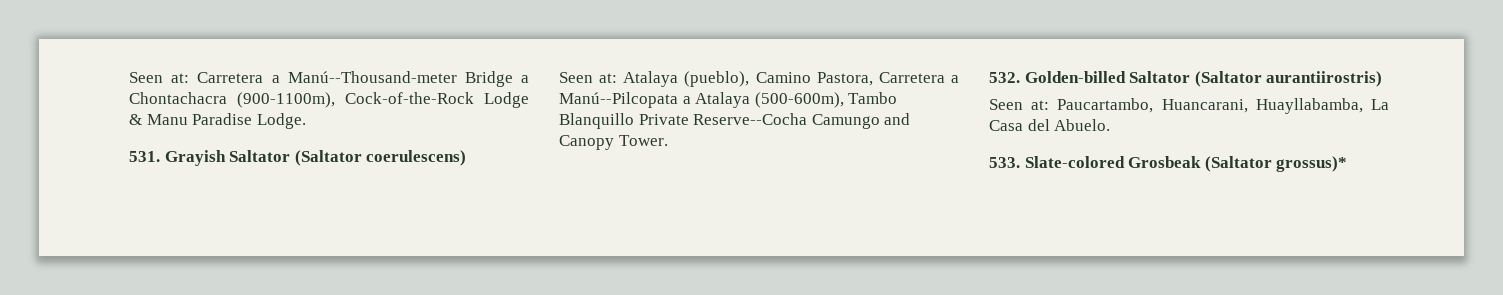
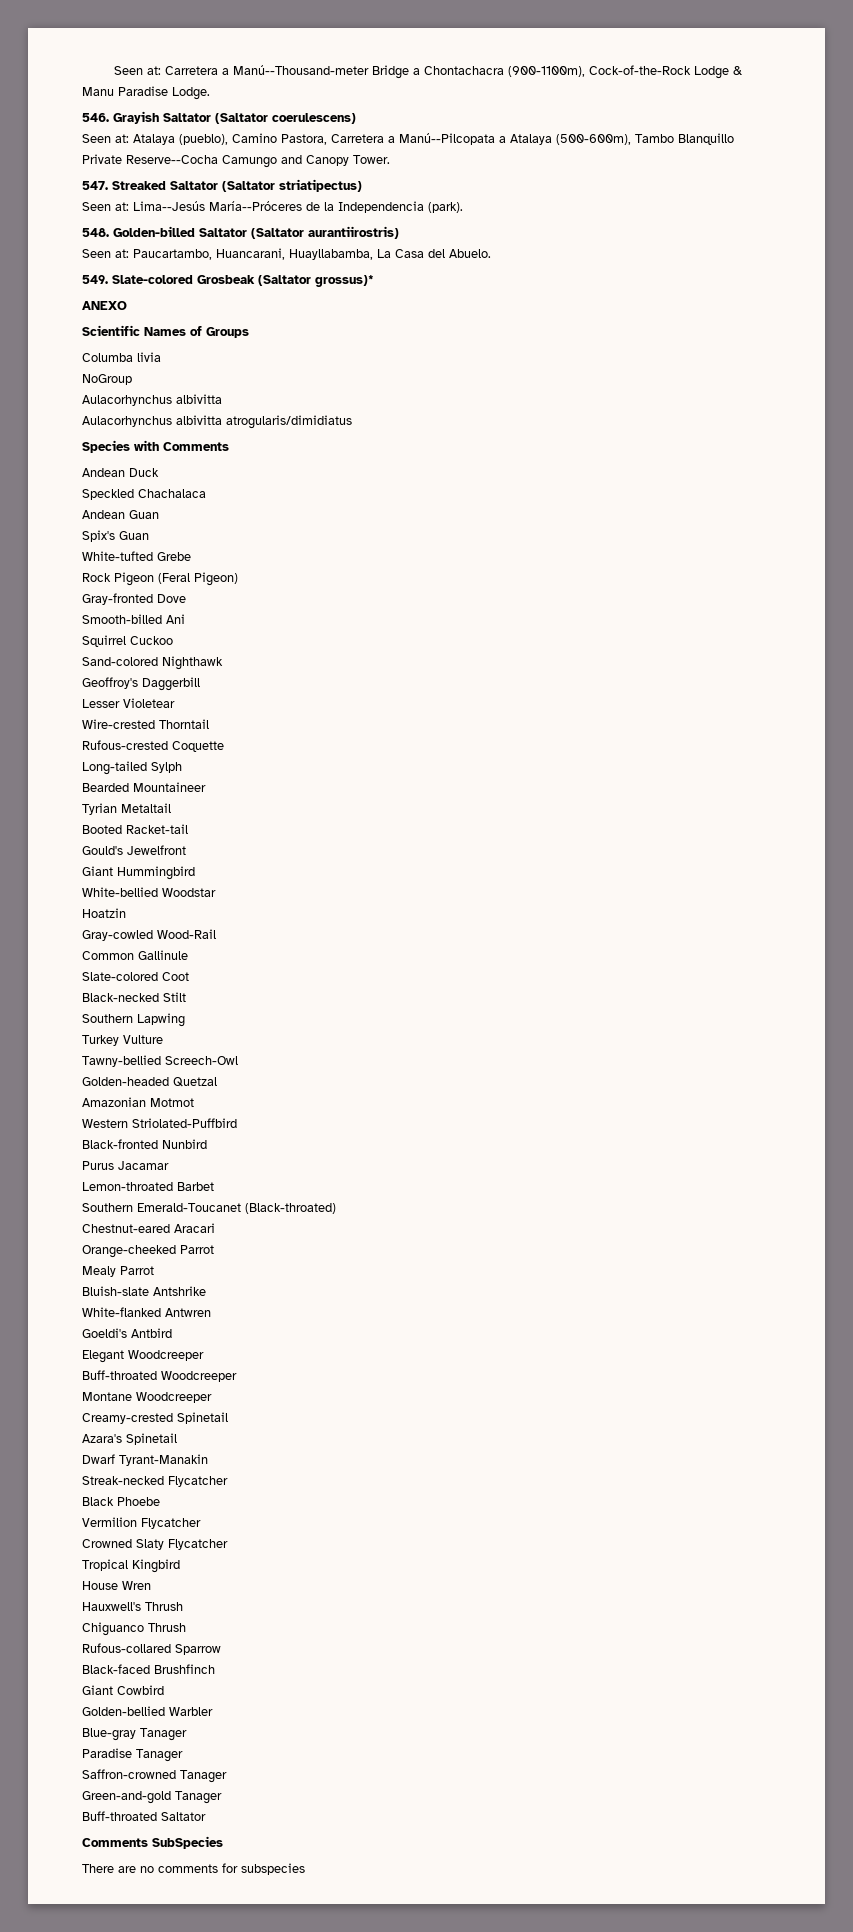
- 531. Grayish Saltator (Saltator coerulescens)
+ 546. Grayish Saltator (Saltator coerulescens)
- 532. Golden-billed Saltator (Saltator aurantiirostris)
+ 547. Streaked Saltator (Saltator striatipectus)
+ Seen at: Lima--Jesús María--Próceres de la Independencia (park).
+ 548. Golden-billed Saltator (Saltator aurantiirostris)
- 533. Slate-colored Grosbeak (Saltator grossus)*
+ 549. Slate-colored Grosbeak (Saltator grossus)*
+ ANEXO
+ Scientific Names of Groups
+ Columba livia
+ NoGroup
+ Aulacorhynchus albivitta
+ Aulacorhynchus albivitta atrogularis/dimidiatus
+ Species with Comments
+ Andean Duck
+ Speckled Chachalaca
+ Andean Guan
+ Spix's Guan
+ White-tufted Grebe
+ Rock Pigeon (Feral Pigeon)
+ Gray-fronted Dove
+ Smooth-billed Ani
+ Squirrel Cuckoo
+ Sand-colored Nighthawk
+ Geoffroy's Daggerbill
+ Lesser Violetear
+ Wire-crested Thorntail
+ Rufous-crested Coquette
+ Long-tailed Sylph
+ Bearded Mountaineer
+ Tyrian Metaltail
+ Booted Racket-tail
+ Gould's Jewelfront
+ Giant Hummingbird
+ White-bellied Woodstar
+ Hoatzin
+ Gray-cowled Wood-Rail
+ Common Gallinule
+ Slate-colored Coot
+ Black-necked Stilt
+ Southern Lapwing
+ Turkey Vulture
+ Tawny-bellied Screech-Owl
+ Golden-headed Quetzal
+ Amazonian Motmot
+ Western Striolated-Puffbird
+ Black-fronted Nunbird
+ Purus Jacamar
+ Lemon-throated Barbet
+ Southern Emerald-Toucanet (Black-throated)
+ Chestnut-eared Aracari
+ Orange-cheeked Parrot
+ Mealy Parrot
+ Bluish-slate Antshrike
+ White-flanked Antwren
+ Goeldi's Antbird
+ Elegant Woodcreeper
+ Buff-throated Woodcreeper
+ Montane Woodcreeper
+ Creamy-crested Spinetail
+ Azara's Spinetail
+ Dwarf Tyrant-Manakin
+ Streak-necked Flycatcher
+ Black Phoebe
+ Vermilion Flycatcher
+ Crowned Slaty Flycatcher
+ Tropical Kingbird
+ House Wren
+ Hauxwell's Thrush
+ Chiguanco Thrush
+ Rufous-collared Sparrow
+ Black-faced Brushfinch
+ Giant Cowbird
+ Golden-bellied Warbler
+ Blue-gray Tanager
+ Paradise Tanager
+ Saffron-crowned Tanager
+ Green-and-gold Tanager
+ Buff-throated Saltator
+ Comments SubSpecies
+ There are no comments for subspecies

